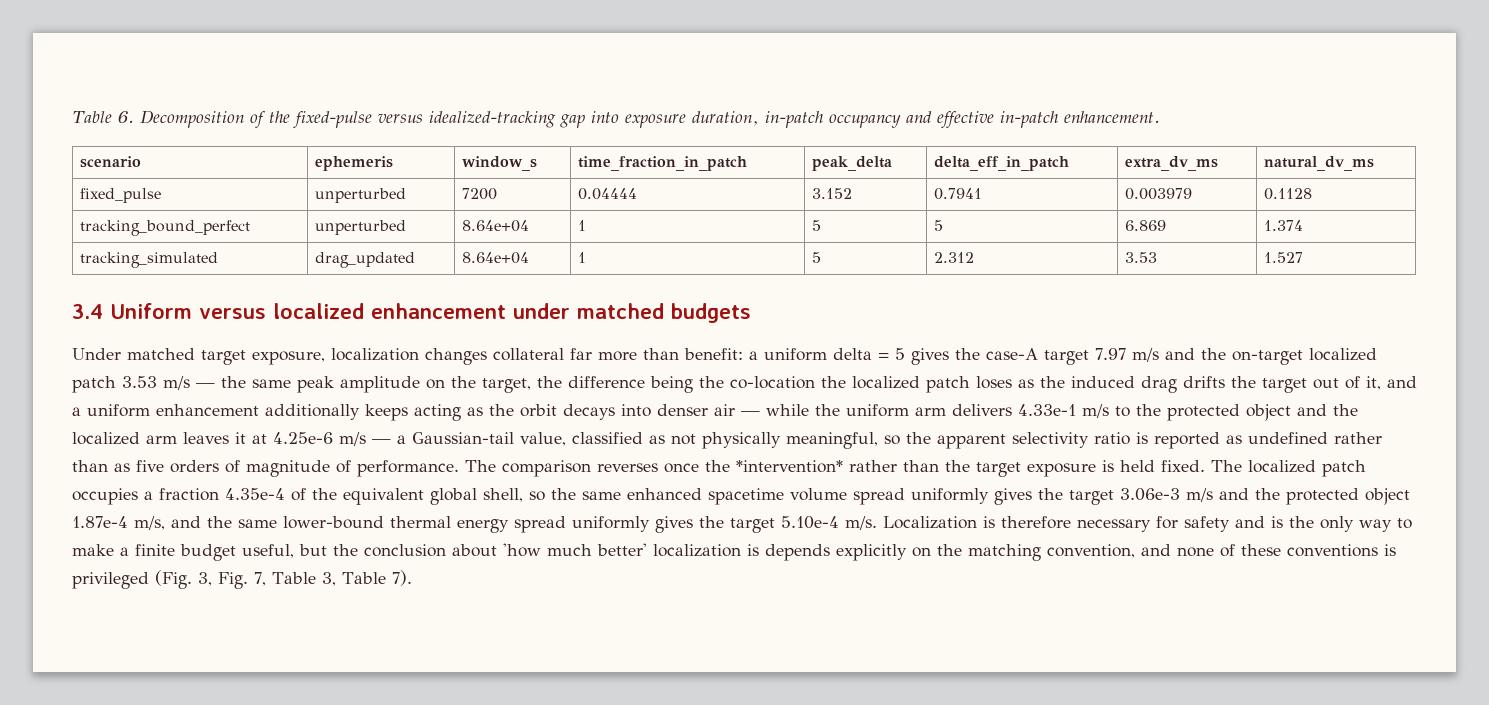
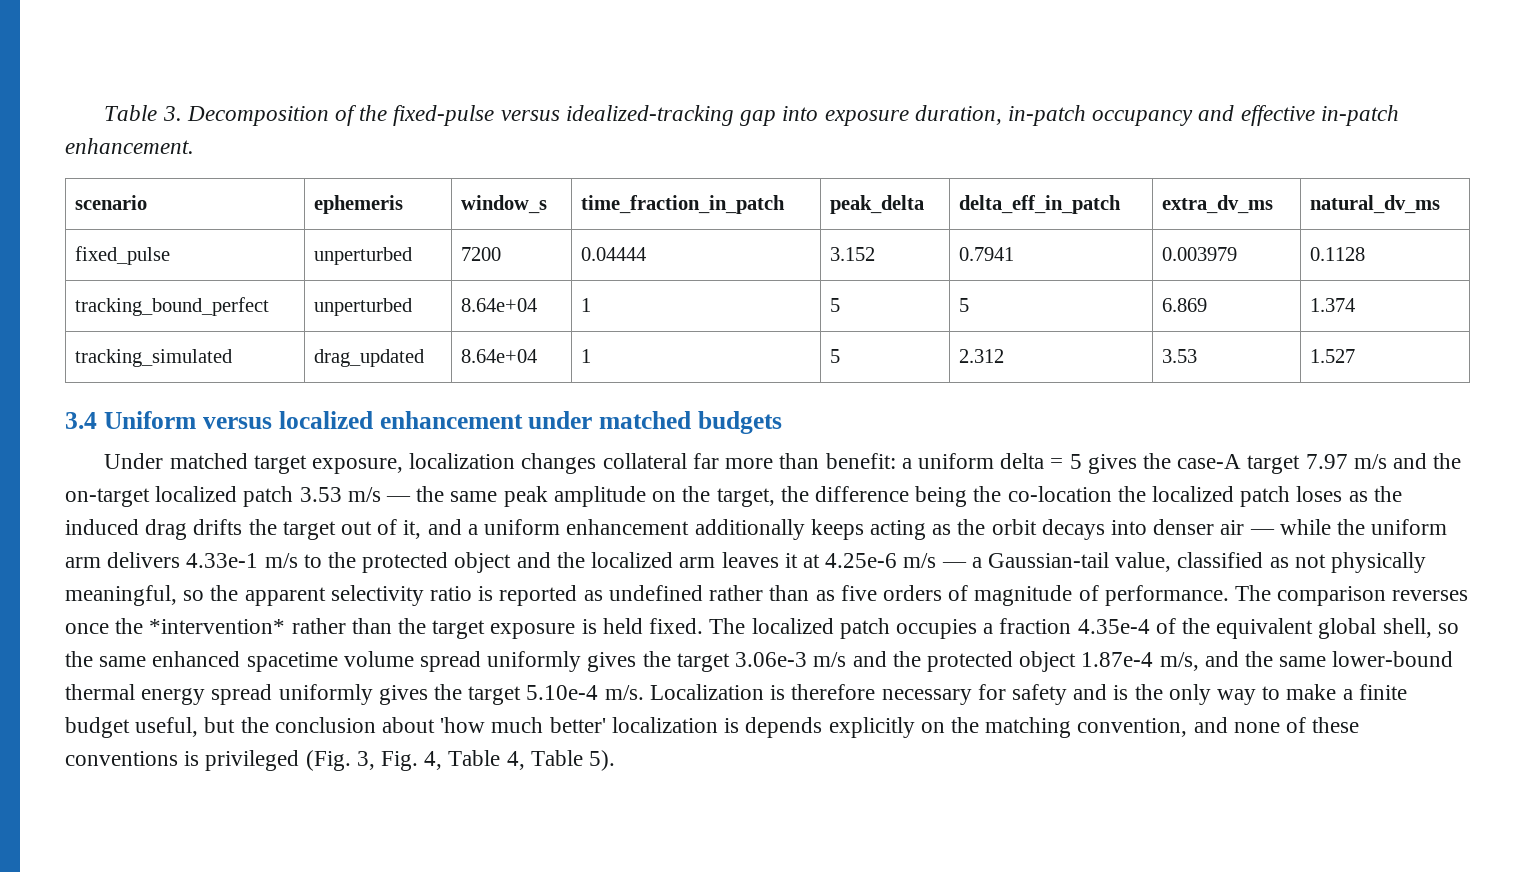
- Table 6. Decomposition of the fixed-pulse versus idealized-tracking gap into exposure duration, in-patch occupancy and effective in-patch enhancement.
+ Table 3. Decomposition of the fixed-pulse versus idealized-tracking gap into exposure duration, in-patch occupancy and effective in-patch enhancement.
- Localization is therefore necessary for safety and is the only way to make a finite budget useful, but the conclusion about 'how much better' localization is depends explicitly on the matching convention, and none of these conventions is privileged (Fig. 3, Fig. 7, Table 3, Table 7).
+ Localization is therefore necessary for safety and is the only way to make a finite budget useful, but the conclusion about 'how much better' localization is depends explicitly on the matching convention, and none of these conventions is privileged (Fig. 3, Fig. 4, Table 4, Table 5).

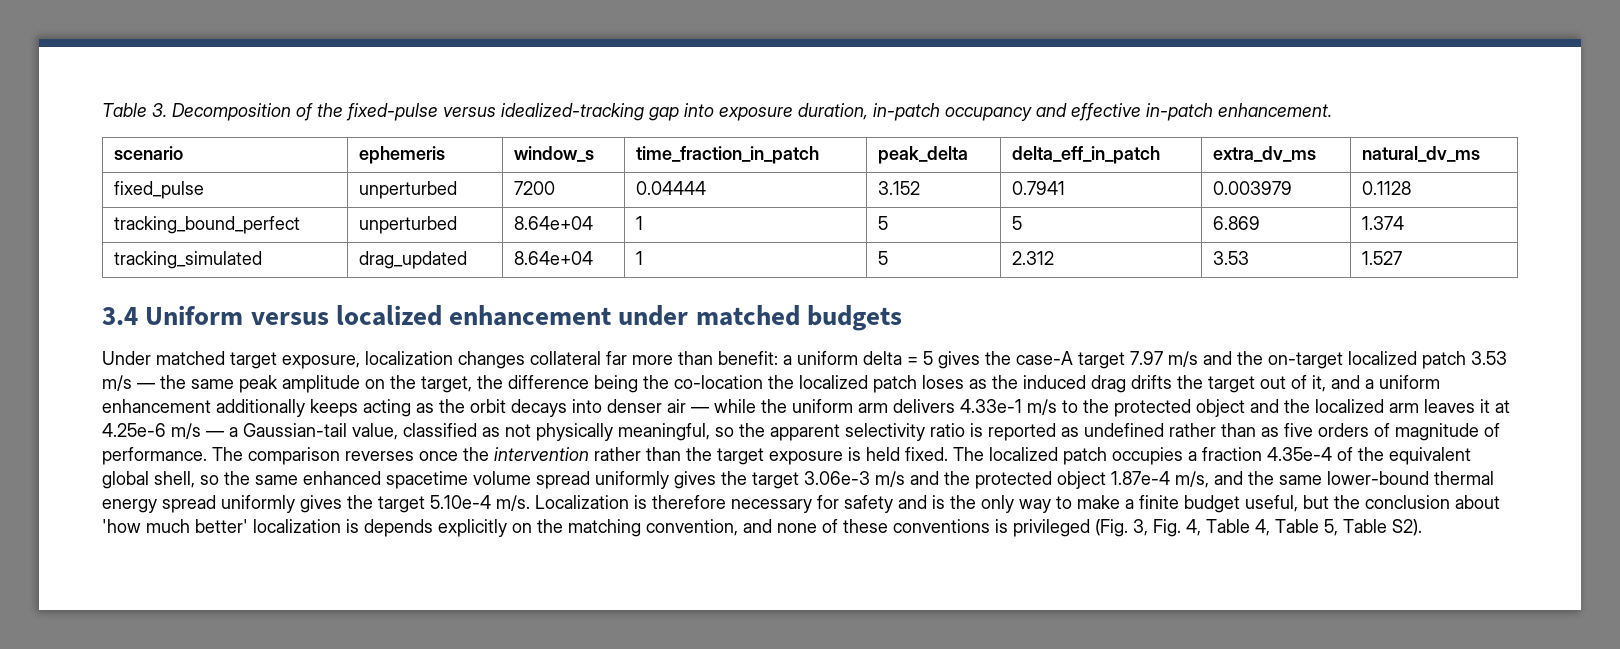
- The comparison reverses once the *intervention* rather than the target exposure is held fixed.
+ The comparison reverses once the intervention rather than the target exposure is held fixed.
- Localization is therefore necessary for safety and is the only way to make a finite budget useful, but the conclusion about 'how much better' localization is depends explicitly on the matching convention, and none of these conventions is privileged (Fig. 3, Fig. 4, Table 4, Table 5).
+ Localization is therefore necessary for safety and is the only way to make a finite budget useful, but the conclusion about 'how much better' localization is depends explicitly on the matching convention, and none of these conventions is privileged (Fig. 3, Fig. 4, Table 4, Table 5, Table S2).

